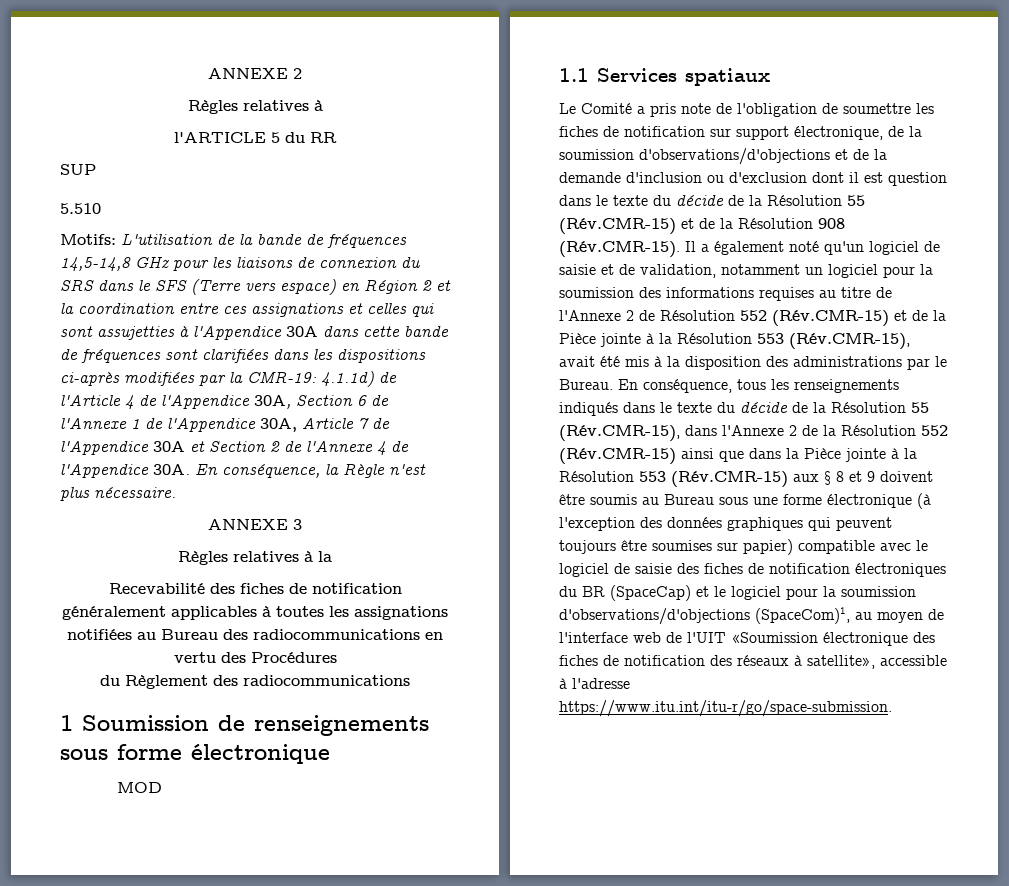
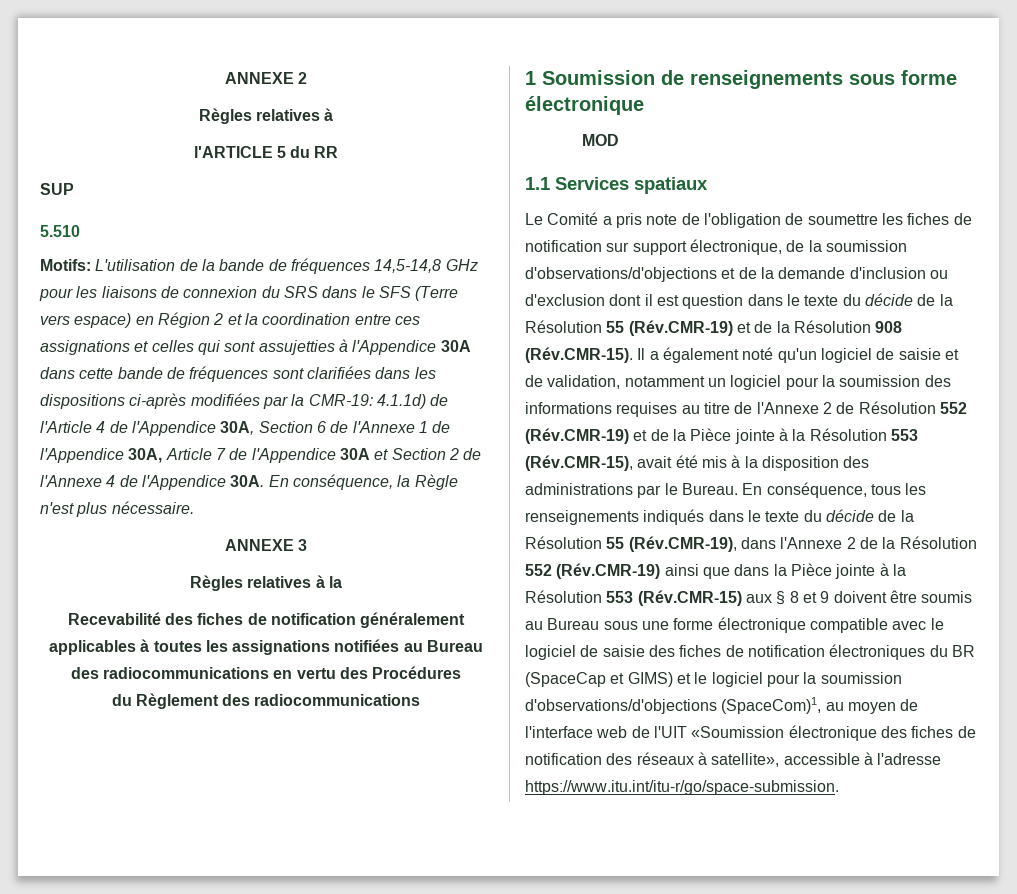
- Le Comité a pris note de l'obligation de soumettre les fiches de notification sur support électronique, de la soumission d'observations/d'objections et de la demande d'inclusion ou d'exclusion dont il est question dans le texte du décide de la Résolution 55 (Rév.CMR-15) et de la Résolution 908 (Rév.CMR-15). Il a également noté qu'un logiciel de saisie et de validation, notamment un logiciel pour la soumission des informations requises au titre de l'Annexe 2 de Résolution 552 (Rév.CMR-15) et de la Pièce jointe à la Résolution 553 (Rév.CMR-15), avait été mis à la disposition des administrations par le Bureau.
+ Le Comité a pris note de l'obligation de soumettre les fiches de notification sur support électronique, de la soumission d'observations/d'objections et de la demande d'inclusion ou d'exclusion dont il est question dans le texte du décide de la Résolution 55 (Rév.CMR-19) et de la Résolution 908 (Rév.CMR-15). Il a également noté qu'un logiciel de saisie et de validation, notamment un logiciel pour la soumission des informations requises au titre de l'Annexe 2 de Résolution 552 (Rév.CMR-19) et de la Pièce jointe à la Résolution 553 (Rév.CMR-15), avait été mis à la disposition des administrations par le Bureau.
- En conséquence, tous les renseignements indiqués dans le texte du décide de la Résolution 55 (Rév.CMR-15), dans l'Annexe 2 de la Résolution 552 (Rév.CMR-15) ainsi que dans la Pièce jointe à la Résolution 553 (Rév.CMR-15) aux § 8 et 9 doivent être soumis au Bureau sous une forme électronique (à l'exception des données graphiques qui peuvent toujours être soumises sur papier) compatible avec le logiciel de saisie des fiches de notification électroniques du BR (SpaceCap) et le logiciel pour la soumission d'observations/d'objections (SpaceCom)1, au moyen de l'interface web de l'UIT «Soumission électronique des fiches de notification des réseaux à satellite», accessible à l'adresse https://www.itu.int/itu-r/go/space-submission.
+ En conséquence, tous les renseignements indiqués dans le texte du décide de la Résolution 55 (Rév.CMR-19), dans l'Annexe 2 de la Résolution 552 (Rév.CMR-19) ainsi que dans la Pièce jointe à la Résolution 553 (Rév.CMR-15) aux § 8 et 9 doivent être soumis au Bureau sous une forme électronique compatible avec le logiciel de saisie des fiches de notification électroniques du BR (SpaceCap et GIMS) et le logiciel pour la soumission d'observations/d'objections (SpaceCom)1, au moyen de l'interface web de l'UIT «Soumission électronique des fiches de notification des réseaux à satellite», accessible à l'adresse https://www.itu.int/itu-r/go/space-submission.

